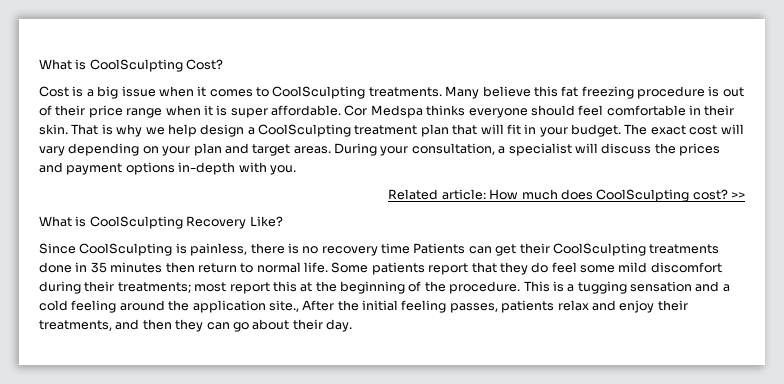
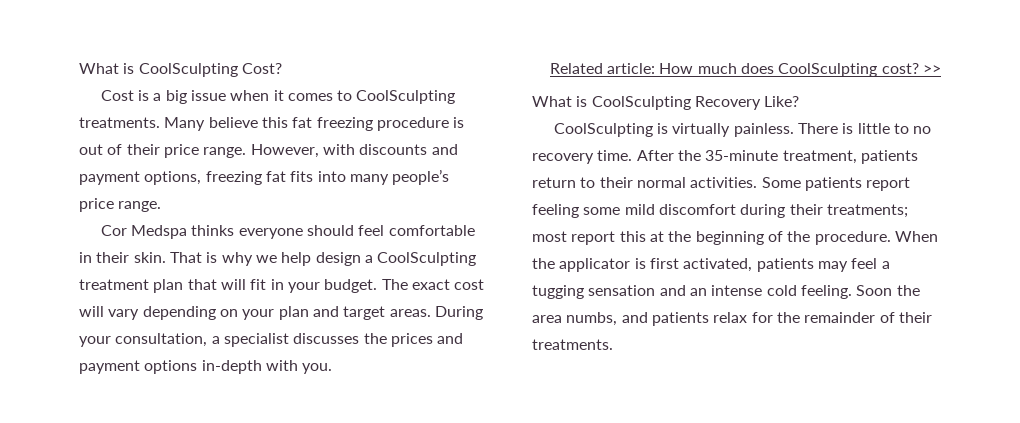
- Many believe this fat freezing procedure is out of their price range when it is super affordable. Cor Medspa thinks everyone should feel comfortable in their skin.
+ Many believe this fat freezing procedure is out of their price range. However, with discounts and payment options, freezing fat fits into many people’s price range.
+ Cor Medspa thinks everyone should feel comfortable in their skin.
- During your consultation, a specialist will discuss the prices and payment options in-depth with you.
+ During your consultation, a specialist discusses the prices and payment options in-depth with you.
- Since CoolSculpting is painless, there is no recovery time Patients can get their CoolSculpting treatments done in 35 minutes then return to normal life. Some patients report that they do feel some mild discomfort during their treatments; most report this at the beginning of the procedure.
+ CoolSculpting is virtually painless. There is little to no recovery time. After the 35-minute treatment, patients return to their normal activities. Some patients report feeling some mild discomfort during their treatments; most report this at the beginning of the procedure.
- This is a tugging sensation and a cold feeling around the application site., After the initial feeling passes, patients relax and enjoy their treatments, and then they can go about their day.
+ When the applicator is first activated, patients may feel a tugging sensation and an intense cold feeling. Soon the area numbs, and patients relax for the remainder of their treatments.

